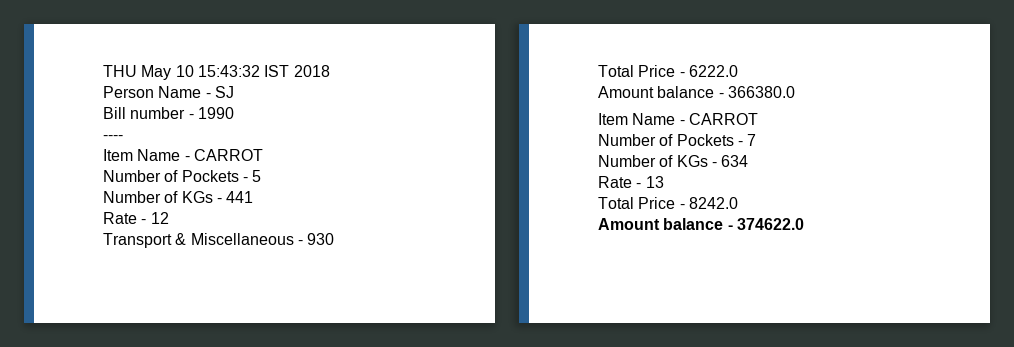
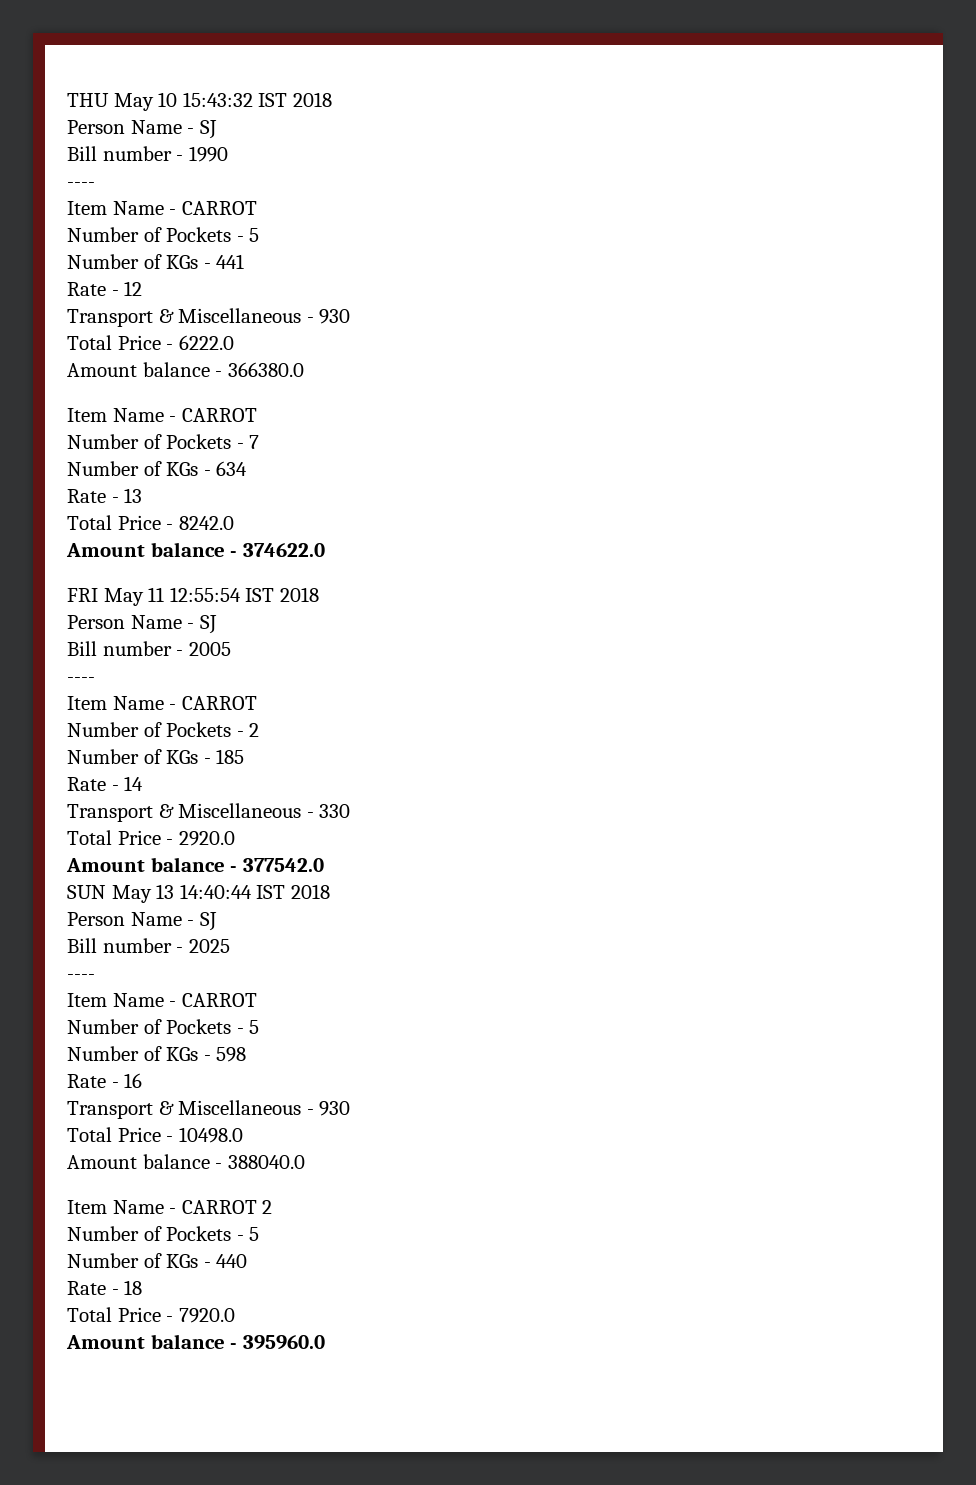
+ FRI May 11 12:55:54 IST 2018
+ Person Name - SJ
+ Bill number - 2005
+ ----
+ Item Name - CARROT
+ Number of Pockets - 2
+ Number of KGs - 185
+ Rate - 14
+ Transport & Miscellaneous - 330
+ Total Price - 2920.0
+ Amount balance - 377542.0
+ SUN May 13 14:40:44 IST 2018
+ Person Name - SJ
+ Bill number - 2025
+ ----
+ Item Name - CARROT
+ Number of Pockets - 5
+ Number of KGs - 598
+ Rate - 16
+ Transport & Miscellaneous - 930
+ Total Price - 10498.0
+ Amount balance - 388040.0
+ Item Name - CARROT 2
+ Number of Pockets - 5
+ Number of KGs - 440
+ Rate - 18
+ Total Price - 7920.0
+ Amount balance - 395960.0

